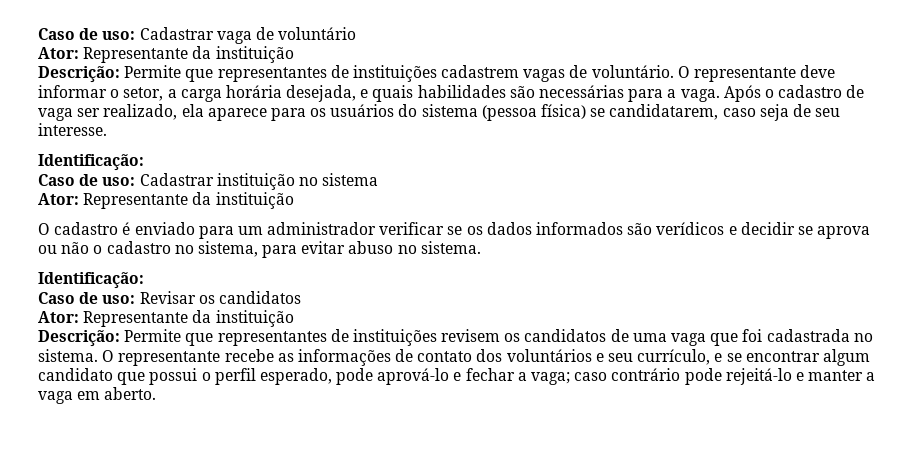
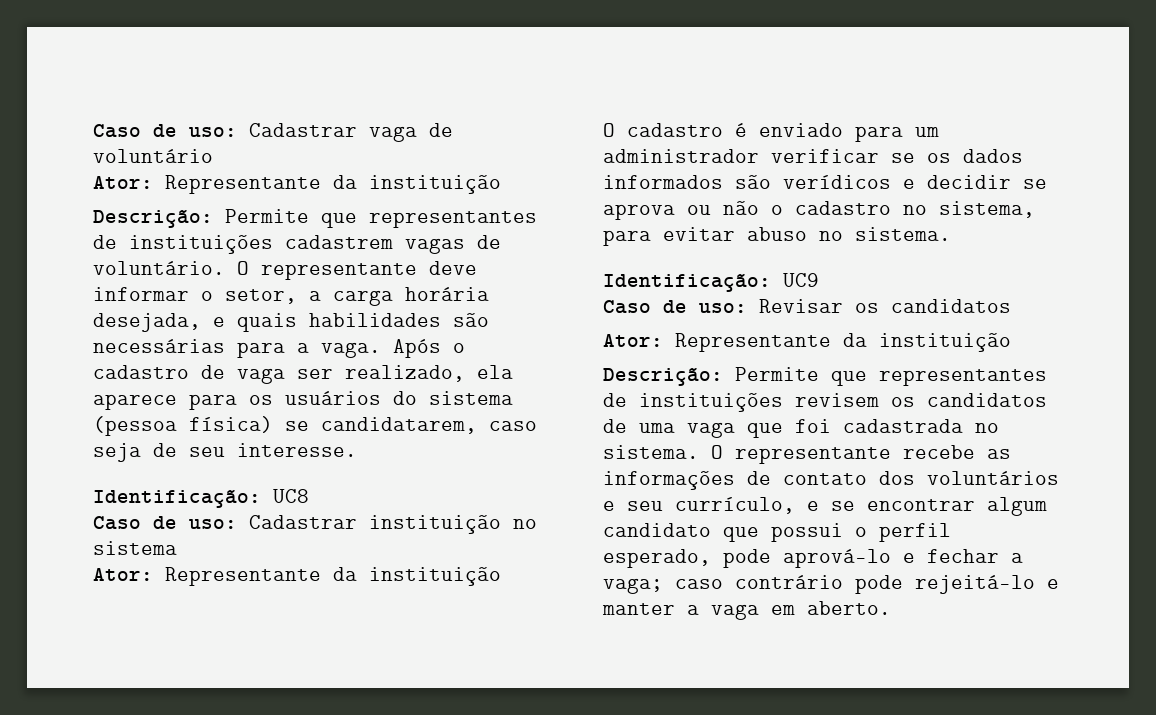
  Após o cadastro de vaga ser realizado, ela aparece para os usuários do sistema (pessoa física) se candidatarem, caso seja de seu interesse.
- Identificação:
+ Identificação: UC8
  O cadastro é enviado para um administrador verificar se os dados informados são verídicos e decidir se aprova ou não o cadastro no sistema, para evitar abuso no sistema.
- Identificação:
+ Identificação: UC9

